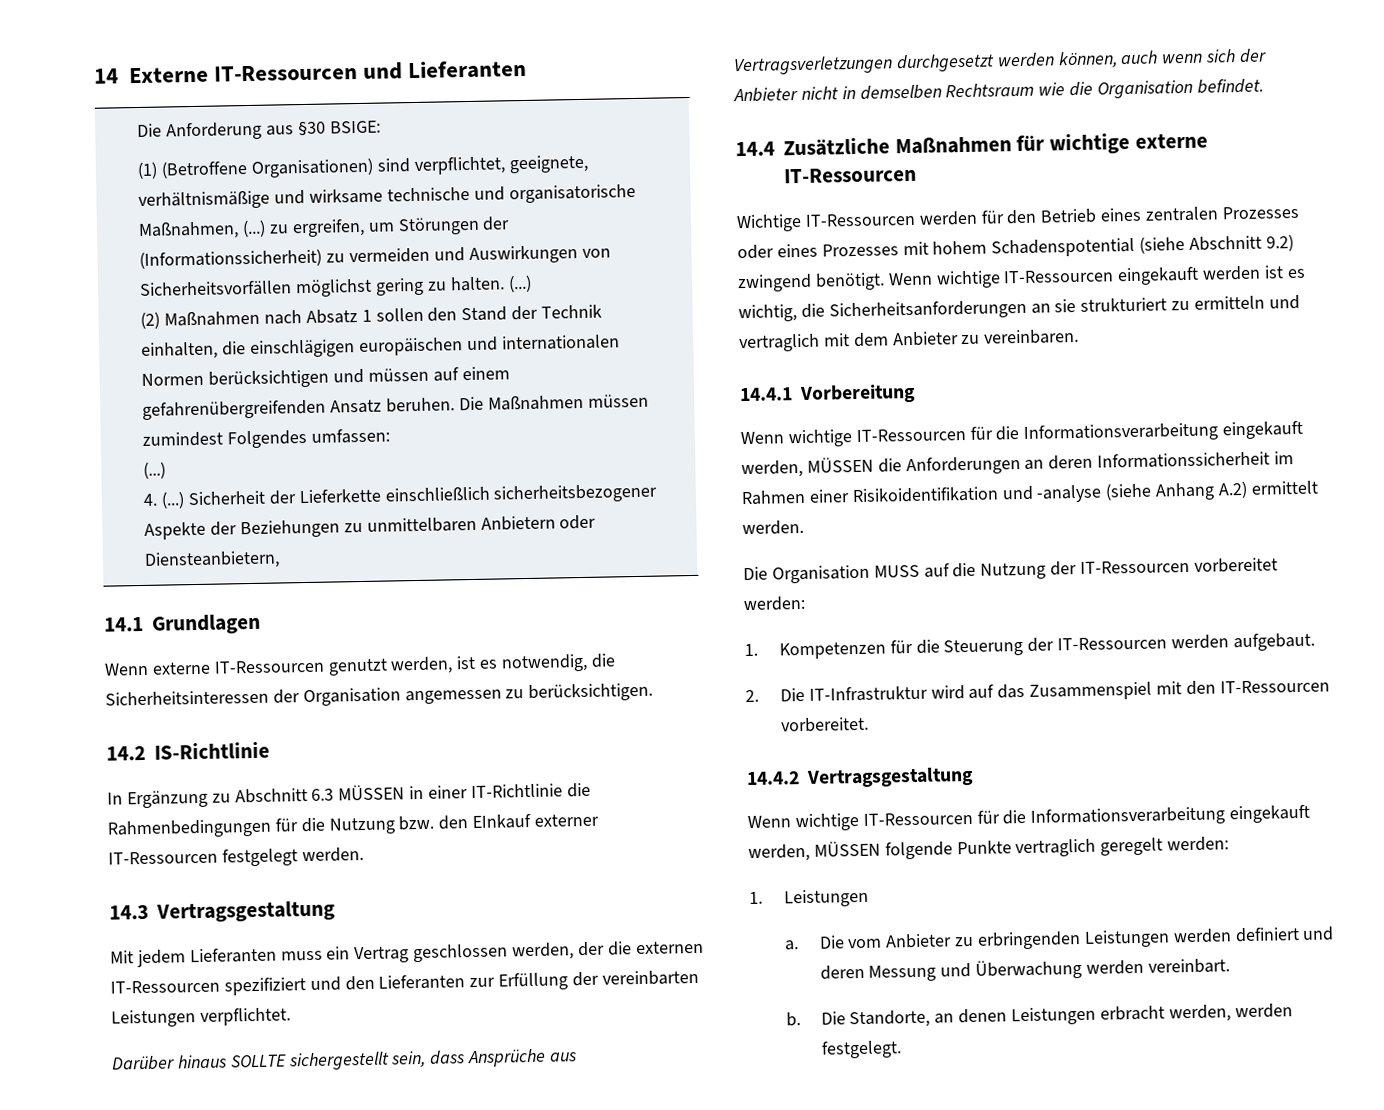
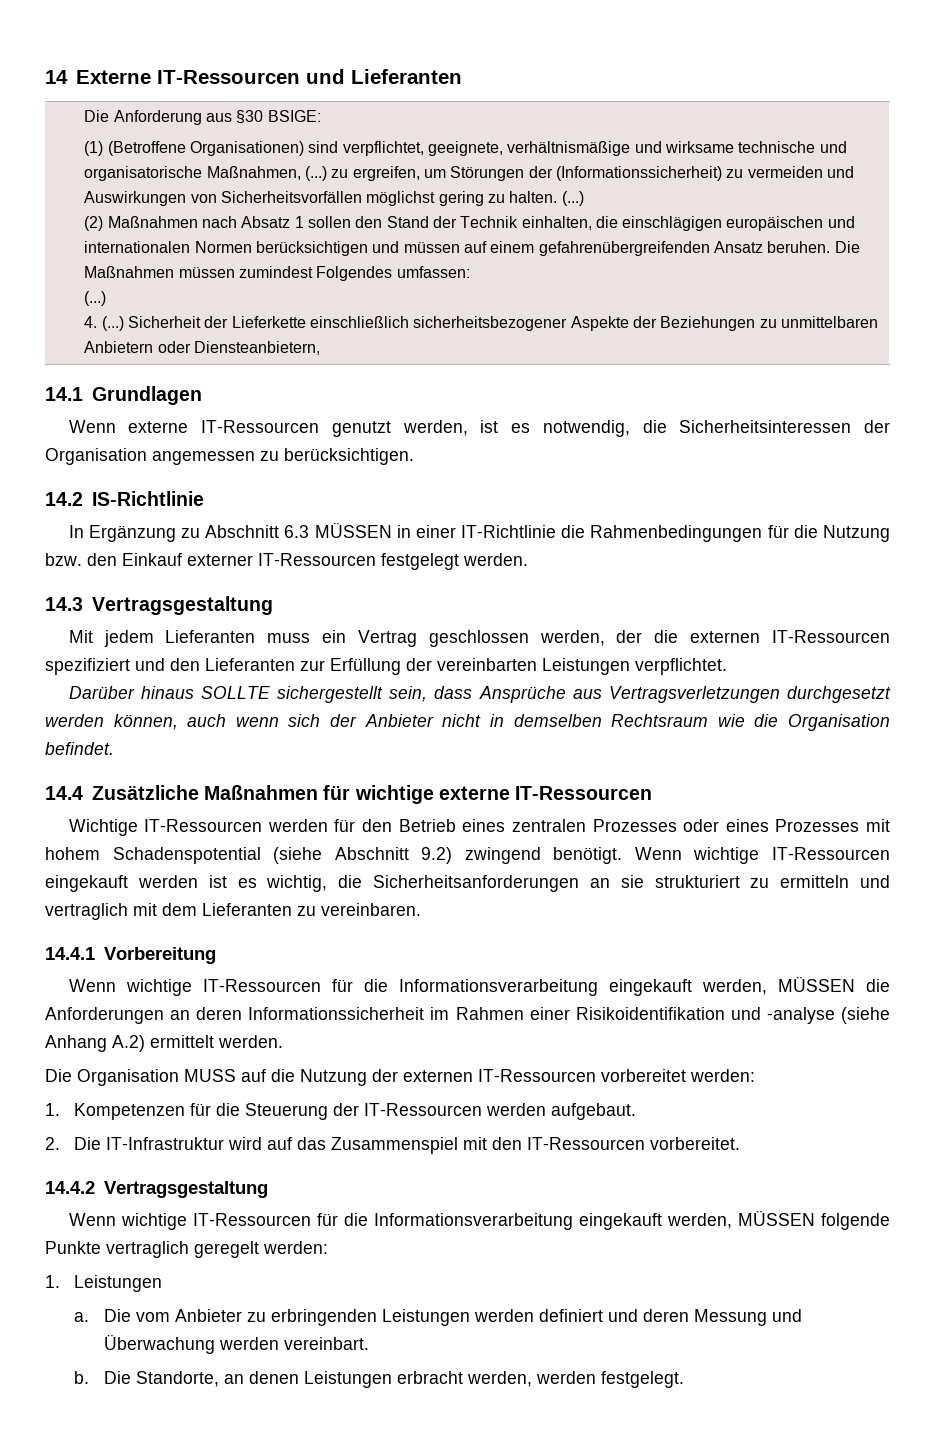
- In Ergänzung zu Abschnitt 6.3 MÜSSEN in einer IT-Richtlinie die Rahmenbedingungen für die Nutzung bzw. den EInkauf externer IT-Ressourcen festgelegt werden.
+ In Ergänzung zu Abschnitt 6.3 MÜSSEN in einer IT-Richtlinie die Rahmenbedingungen für die Nutzung bzw. den Einkauf externer IT-Ressourcen festgelegt werden.
- Wenn wichtige IT-Ressourcen eingekauft werden ist es wichtig, die Sicherheitsanforderungen an sie strukturiert zu ermitteln und vertraglich mit dem Anbieter zu vereinbaren.
+ Wenn wichtige IT-Ressourcen eingekauft werden ist es wichtig, die Sicherheitsanforderungen an sie strukturiert zu ermitteln und vertraglich mit dem Lieferanten zu vereinbaren.
- Die Organisation MUSS auf die Nutzung der IT-Ressourcen vorbereitet werden:
+ Die Organisation MUSS auf die Nutzung der externen IT-Ressourcen vorbereitet werden:

